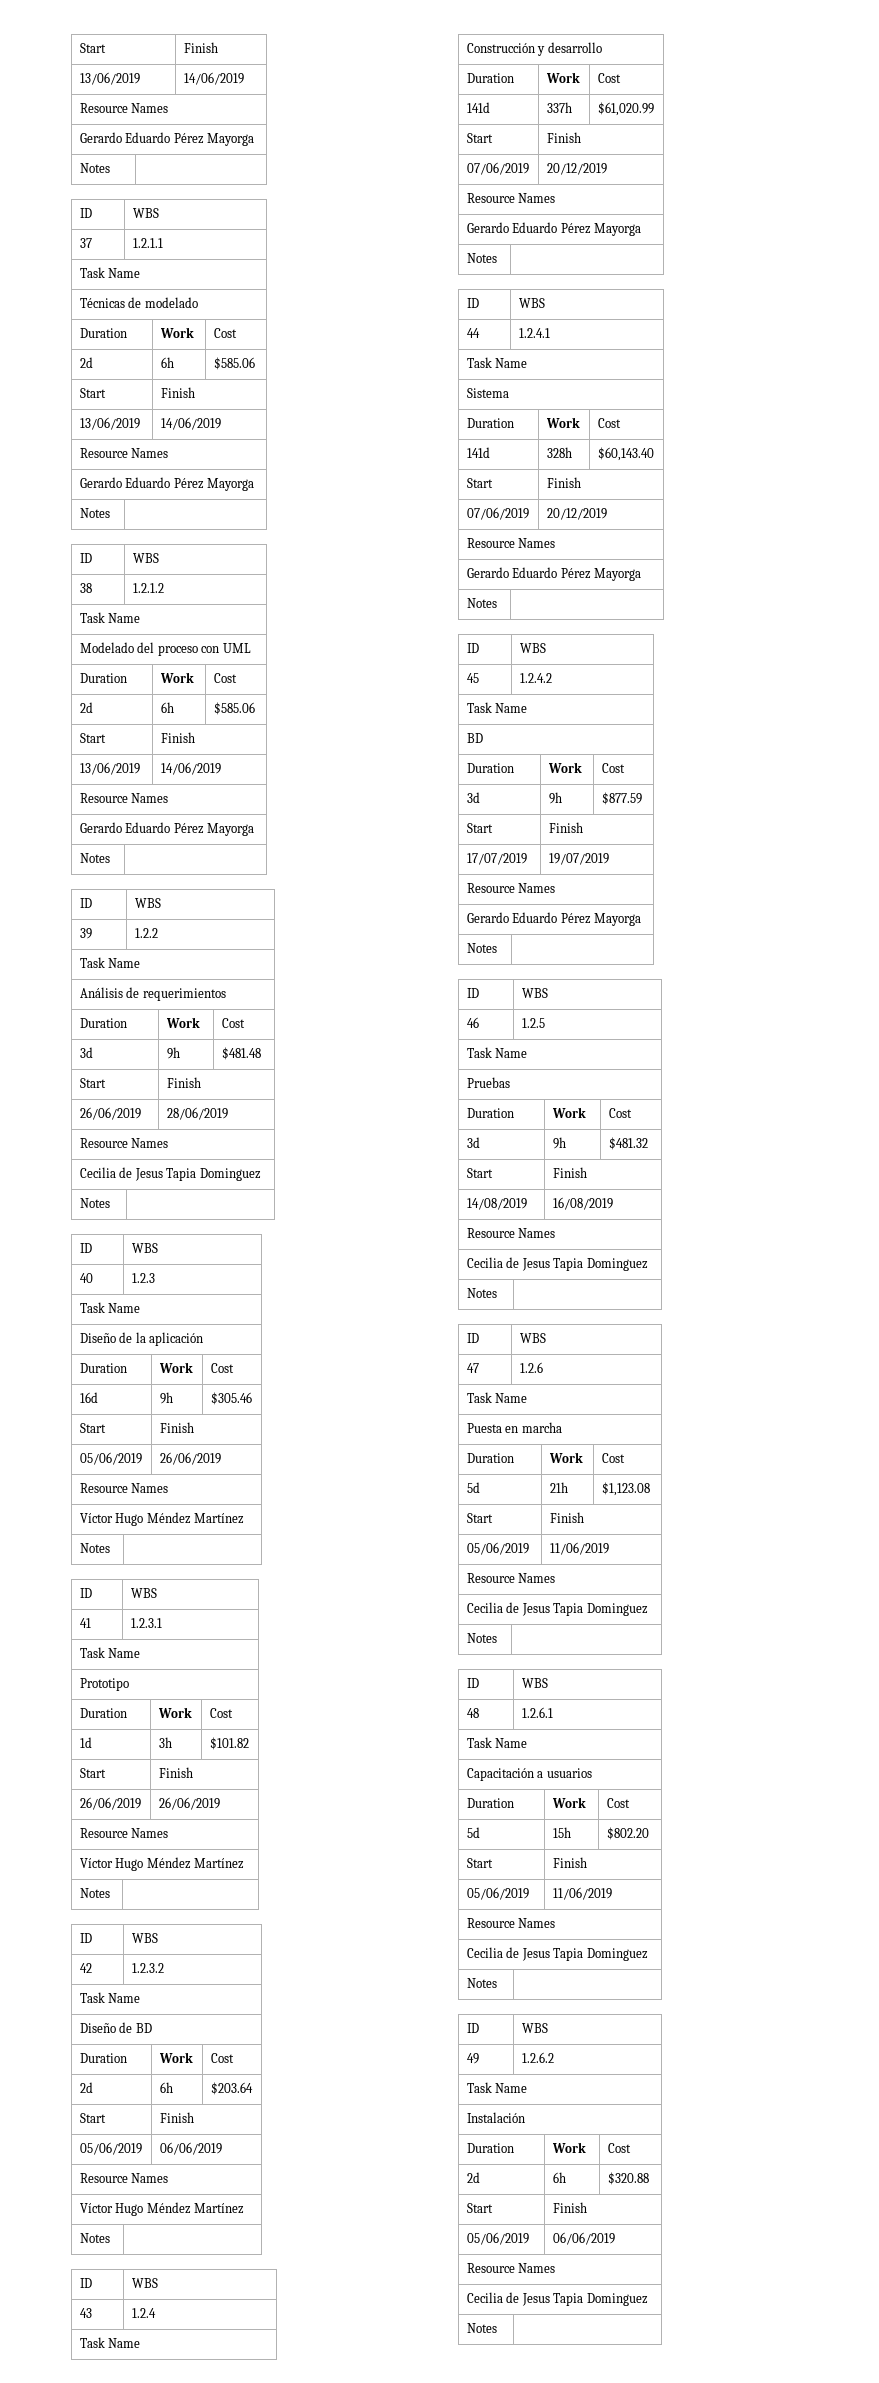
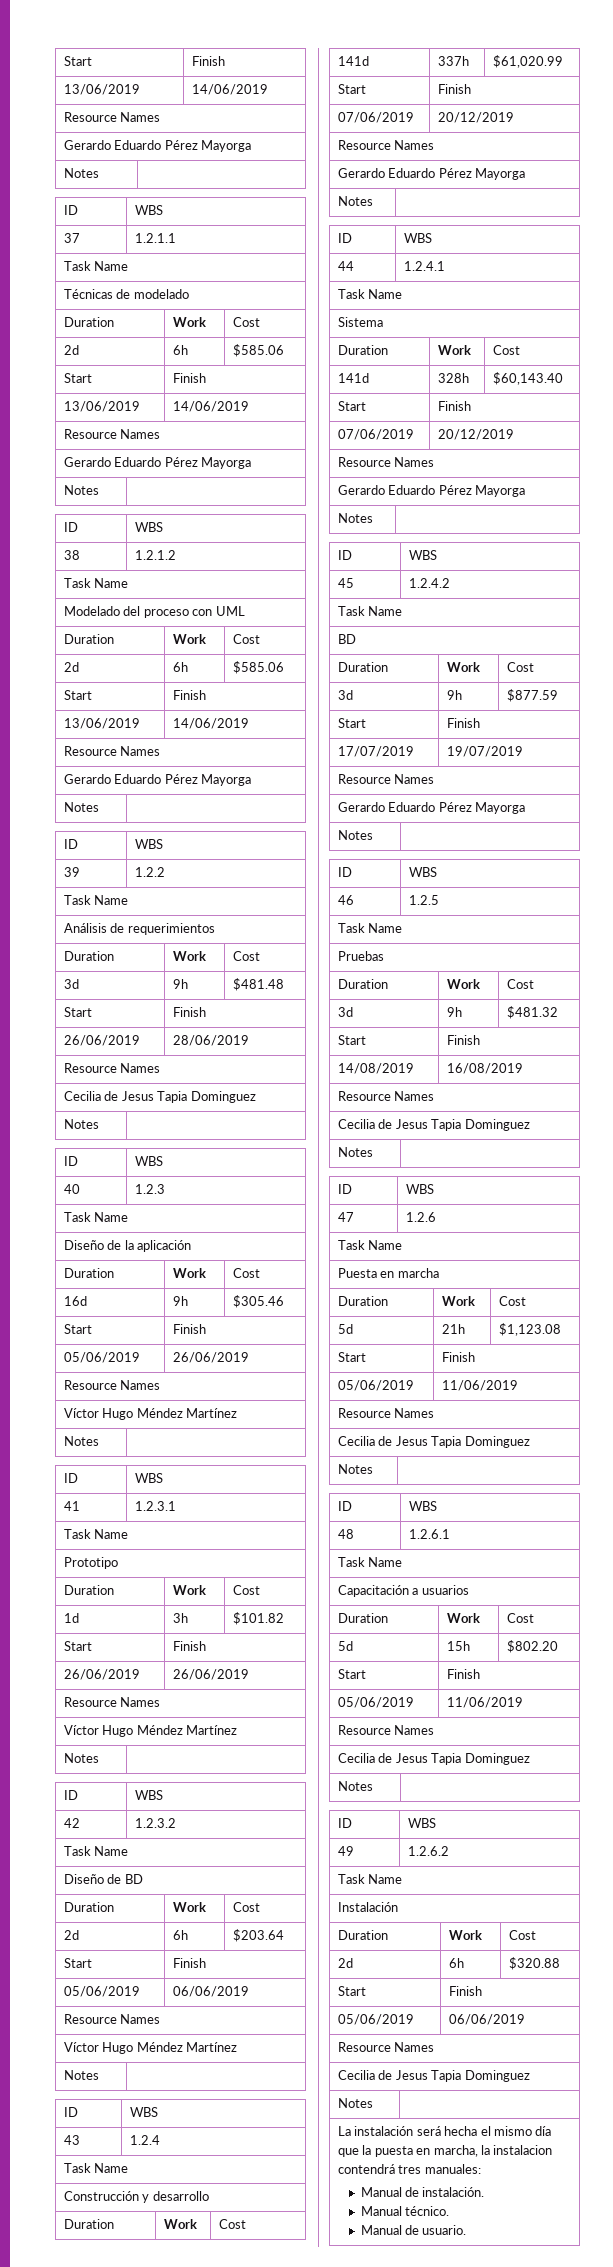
+ La instalación será hecha el mismo día que la puesta en marcha, la instalacion contendrá tres manuales:
+ Manual de instalación.
+ Manual técnico.
+ Manual de usuario.

